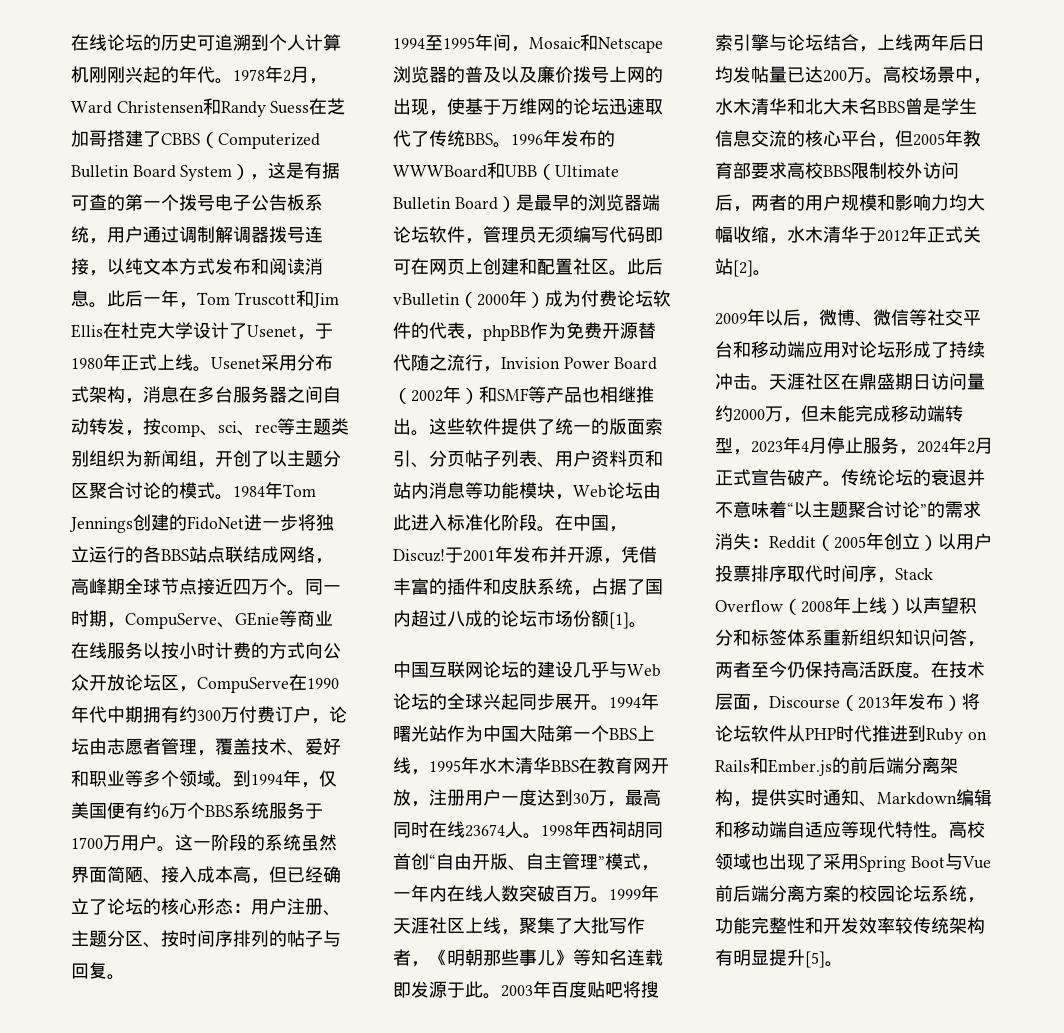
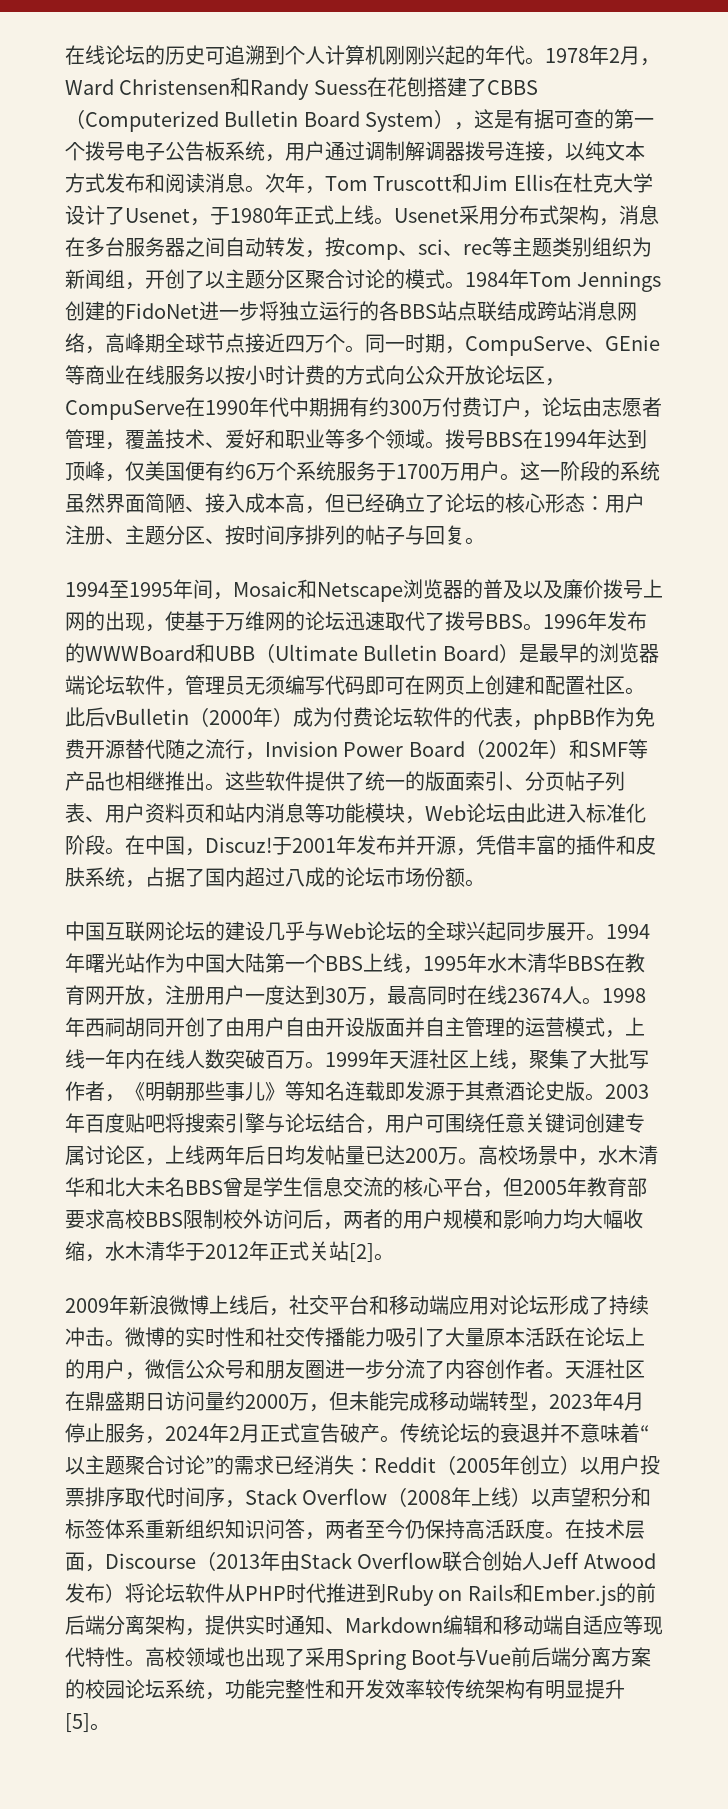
- 1978年2月，Ward Christensen和Randy Suess在芝加哥搭建了CBBS（Computerized Bulletin Board System），这是有据可查的第一个拨号电子公告板系统，用户通过调制解调器拨号连接，以纯文本方式发布和阅读消息。
+ 1978年2月，Ward Christensen和Randy Suess在花刨搭建了CBBS（Computerized Bulletin Board System），这是有据可查的第一个拨号电子公告板系统，用户通过调制解调器拨号连接，以纯文本方式发布和阅读消息。
- 此后一年，Tom Truscott和Jim Ellis在杜克大学设计了Usenet，于1980年正式上线。
+ 次年，Tom Truscott和Jim Ellis在杜克大学设计了Usenet，于1980年正式上线。
- 1984年Tom Jennings创建的FidoNet进一步将独立运行的各BBS站点联结成网络，高峰期全球节点接近四万个。
+ 1984年Tom Jennings创建的FidoNet进一步将独立运行的各BBS站点联结成跨站消息网络，高峰期全球节点接近四万个。
- 到1994年，仅美国便有约6万个BBS系统服务于1700万用户。
+ 拨号BBS在1994年达到顶峰，仅美国便有约6万个系统服务于1700万用户。
- 1994至1995年间，Mosaic和Netscape浏览器的普及以及廉价拨号上网的出现，使基于万维网的论坛迅速取代了传统BBS。
+ 1994至1995年间，Mosaic和Netscape浏览器的普及以及廉价拨号上网的出现，使基于万维网的论坛迅速取代了拨号BBS。
- 于2001年发布并开源，凭借丰富的插件和皮肤系统，占据了国内超过八成的论坛市场份额[1]。
+ 于2001年发布并开源，凭借丰富的插件和皮肤系统，占据了国内超过八成的论坛市场份额。
- 1998年西祠胡同首创“自由开版、自主管理”模式，一年内在线人数突破百万。
+ 1998年西祠胡同开创了由用户自由开设版面并自主管理的运营模式，上线一年内在线人数突破百万。
- 1999年天涯社区上线，聚集了大批写作者，《明朝那些事儿》等知名连载即发源于此。
+ 1999年天涯社区上线，聚集了大批写作者，《明朝那些事儿》等知名连载即发源于其煮酒论史版。
- 2003年百度贴吧将搜索引擎与论坛结合，上线两年后日均发帖量已达200万。
+ 2003年百度贴吧将搜索引擎与论坛结合，用户可围绕任意关键词创建专属讨论区，上线两年后日均发帖量已达200万。
- 2009年以后，微博、微信等社交平台和移动端应用对论坛形成了持续冲击。
+ 2009年新浪微博上线后，社交平台和移动端应用对论坛形成了持续冲击。
+ 微博的实时性和社交传播能力吸引了大量原本活跃在论坛上的用户，微信公众号和朋友圈进一步分流了内容创作者。
- 传统论坛的衰退并不意味着“以主题聚合讨论”的需求消失：Reddit（2005年创立）以用户投票排序取代时间序，Stack Overflow（2008年上线）以声望积分和标签体系重新组织知识问答，两者至今仍保持高活跃度。
+ 传统论坛的衰退并不意味着“以主题聚合讨论”的需求已经消失：Reddit（2005年创立）以用户投票排序取代时间序，Stack Overflow（2008年上线）以声望积分和标签体系重新组织知识问答，两者至今仍保持高活跃度。
- 在技术层面，Discourse（2013年发布）将论坛软件从PHP时代推进到Ruby on Rails和Ember.js的前后端分离架构，提供实时通知、Markdown编辑和移动端自适应等现代特性。
+ 在技术层面，Discourse（2013年由Stack Overflow联合创始人Jeff Atwood发布）将论坛软件从PHP时代推进到Ruby on Rails和Ember.js的前后端分离架构，提供实时通知、Markdown编辑和移动端自适应等现代特性。

